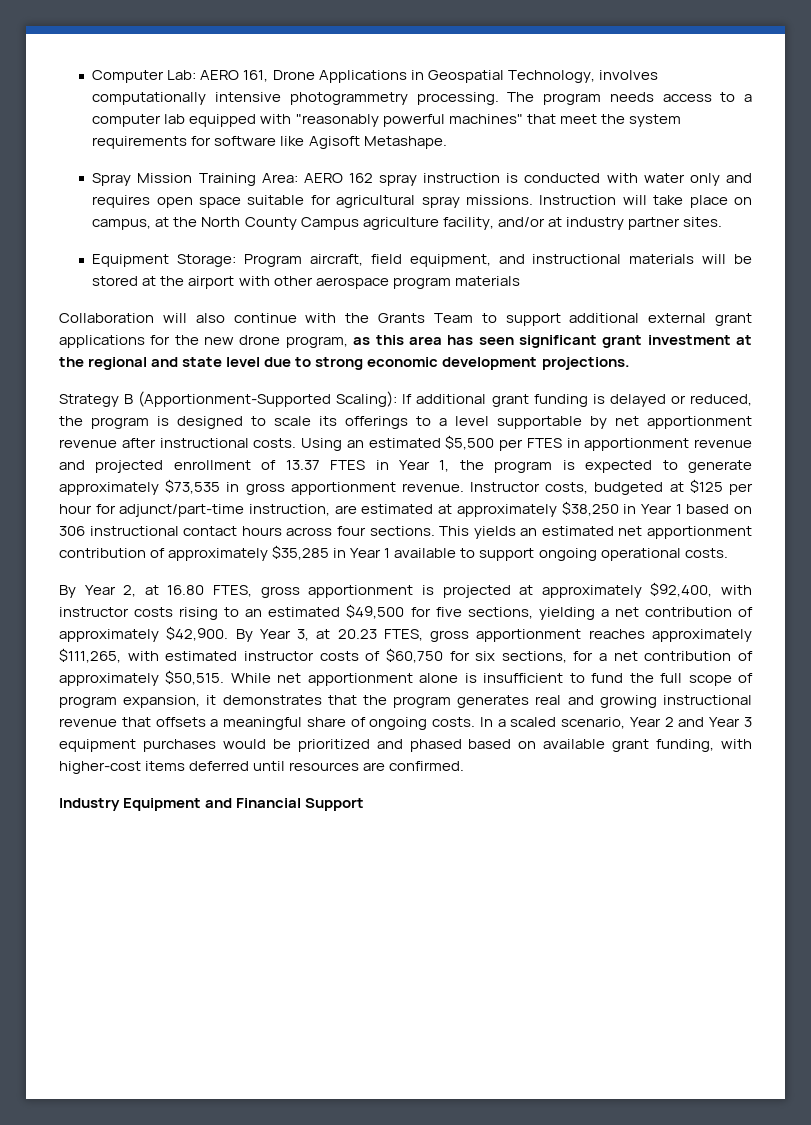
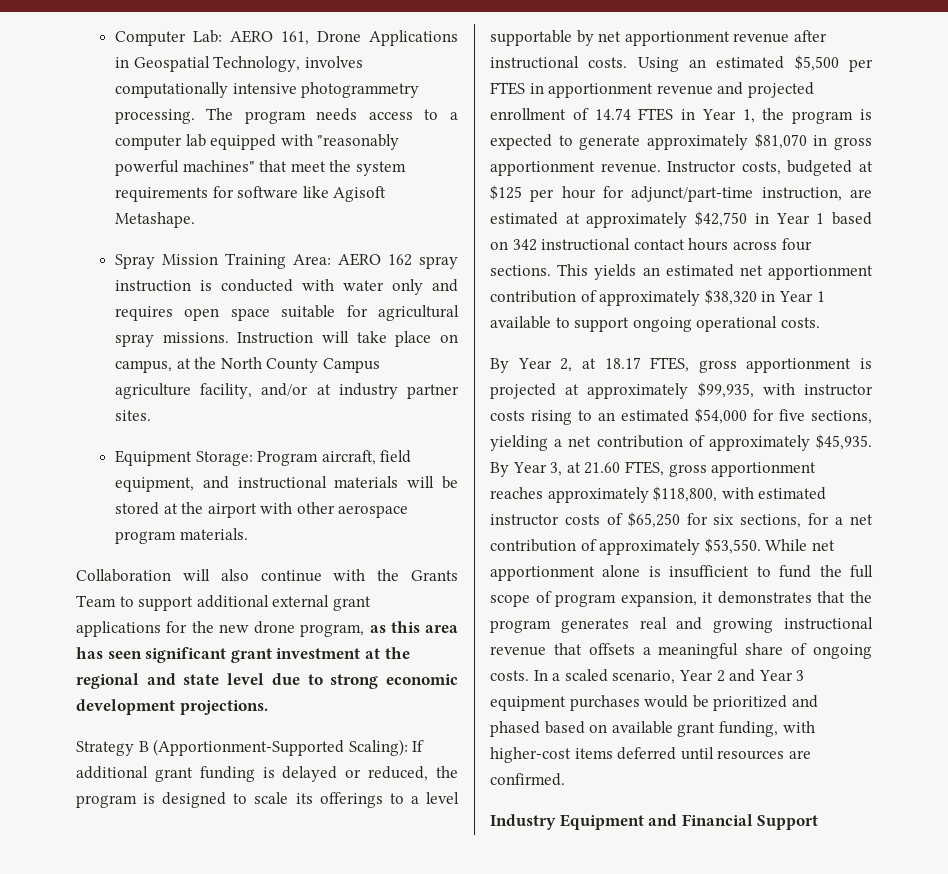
- Equipment Storage: Program aircraft, field equipment, and instructional materials will be stored at the airport with other aerospace program materials
+ Equipment Storage: Program aircraft, field equipment, and instructional materials will be stored at the airport with other aerospace program materials.
- Using an estimated $5,500 per FTES in apportionment revenue and projected enrollment of 13.37 FTES in Year 1, the program is expected to generate approximately $73,535 in gross apportionment revenue.
+ Using an estimated $5,500 per FTES in apportionment revenue and projected enrollment of 14.74 FTES in Year 1, the program is expected to generate approximately $81,070 in gross apportionment revenue.
- Instructor costs, budgeted at $125 per hour for adjunct/part-time instruction, are estimated at approximately $38,250 in Year 1 based on 306 instructional contact hours across four sections.
+ Instructor costs, budgeted at $125 per hour for adjunct/part-time instruction, are estimated at approximately $42,750 in Year 1 based on 342 instructional contact hours across four sections.
- This yields an estimated net apportionment contribution of approximately $35,285 in Year 1 available to support ongoing operational costs.
+ This yields an estimated net apportionment contribution of approximately $38,320 in Year 1 available to support ongoing operational costs.
- By Year 2, at 16.80 FTES, gross apportionment is projected at approximately $92,400, with instructor costs rising to an estimated $49,500 for five sections, yielding a net contribution of approximately $42,900.
+ By Year 2, at 18.17 FTES, gross apportionment is projected at approximately $99,935, with instructor costs rising to an estimated $54,000 for five sections, yielding a net contribution of approximately $45,935.
- By Year 3, at 20.23 FTES, gross apportionment reaches approximately $111,265, with estimated instructor costs of $60,750 for six sections, for a net contribution of approximately $50,515.
+ By Year 3, at 21.60 FTES, gross apportionment reaches approximately $118,800, with estimated instructor costs of $65,250 for six sections, for a net contribution of approximately $53,550.

